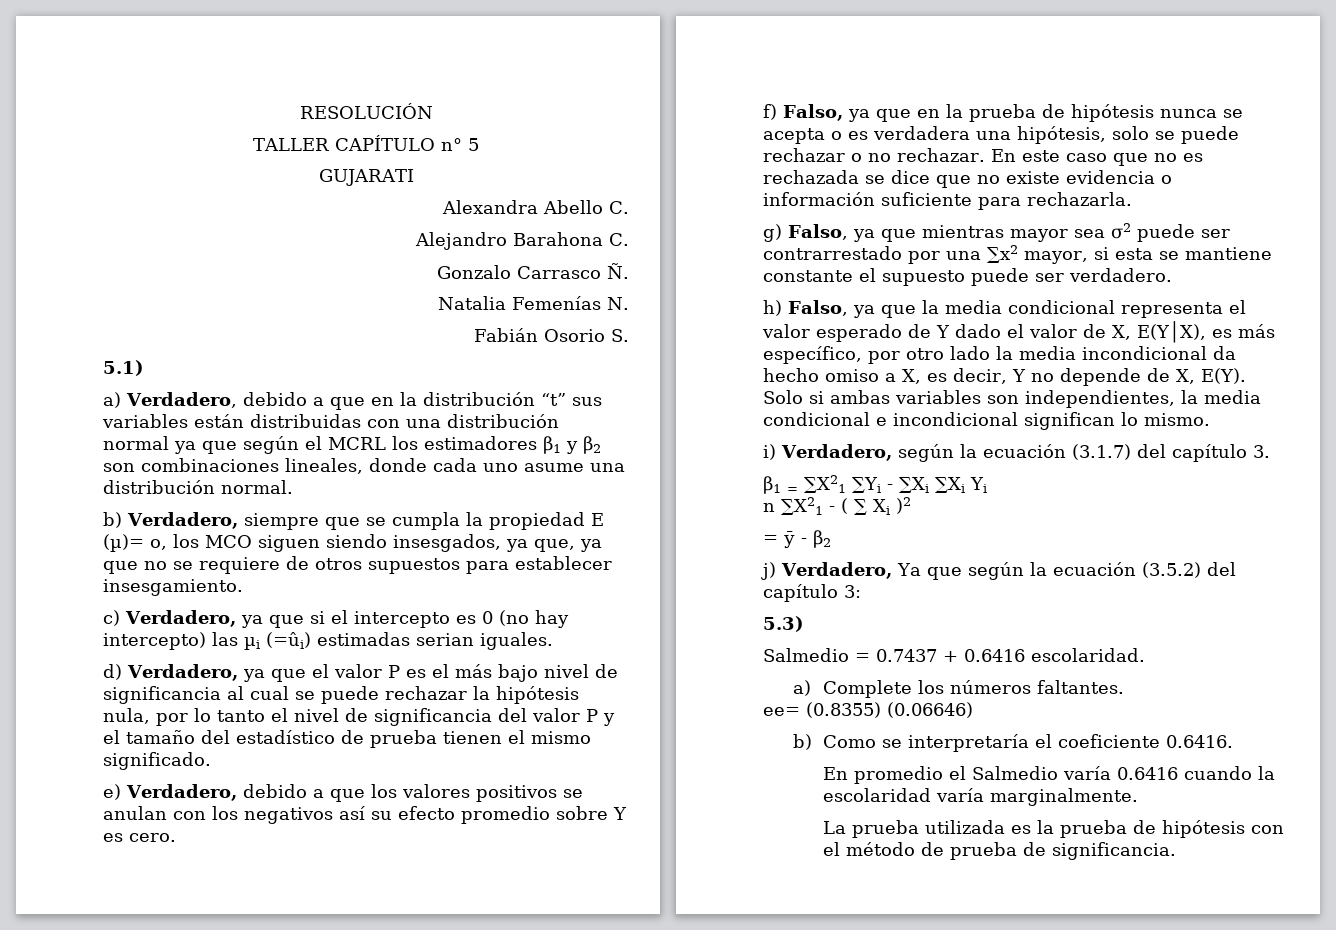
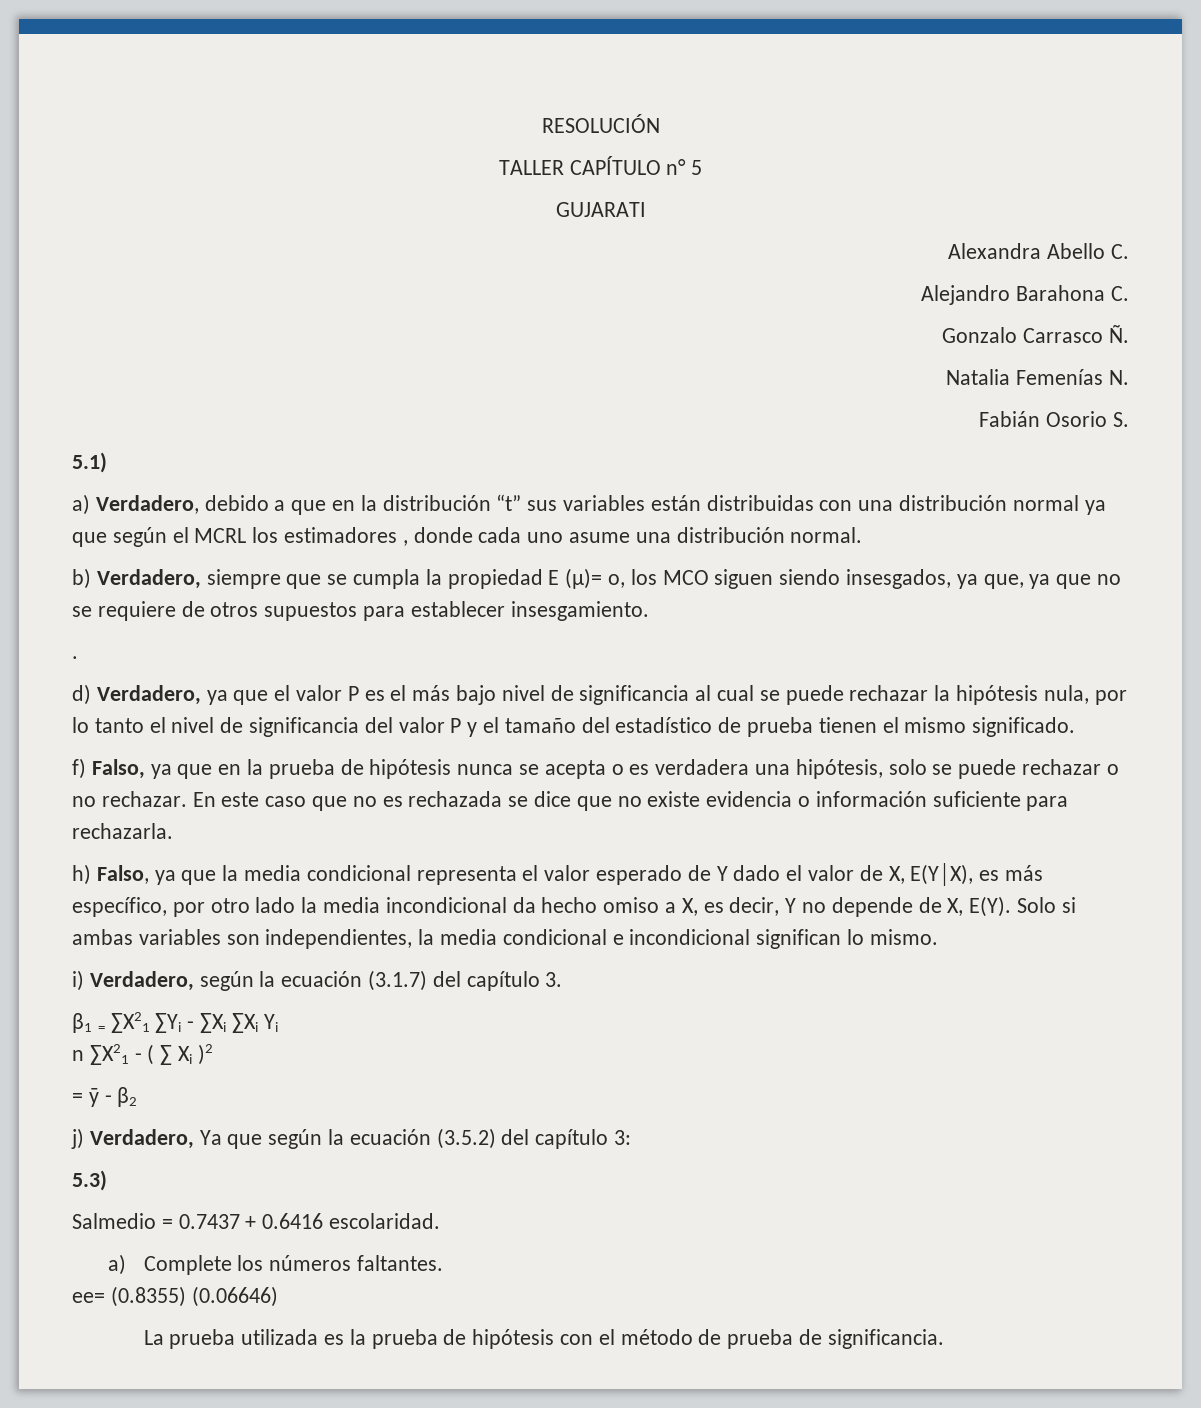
- a) Verdadero, debido a que en la distribución “t” sus variables están distribuidas con una distribución normal ya que según el MCRL los estimadores β1 y β2 son combinaciones lineales, donde cada uno asume una distribución normal.
+ a) Verdadero, debido a que en la distribución “t” sus variables están distribuidas con una distribución normal ya que según el MCRL los estimadores , donde cada uno asume una distribución normal.
- c) Verdadero, ya que si el intercepto es 0 (no hay intercepto) las µi (=ûi) estimadas serian iguales.
+ .
- e) Verdadero, debido a que los valores positivos se anulan con los negativos así su efecto promedio sobre Y es cero.
- g) Falso, ya que mientras mayor sea σ2 puede ser contrarrestado por una ∑x2 mayor, si esta se mantiene constante el supuesto puede ser verdadero.
- b) Como se interpretaría el coeficiente 0.6416.
- En promedio el Salmedio varía 0.6416 cuando la escolaridad varía marginalmente.

